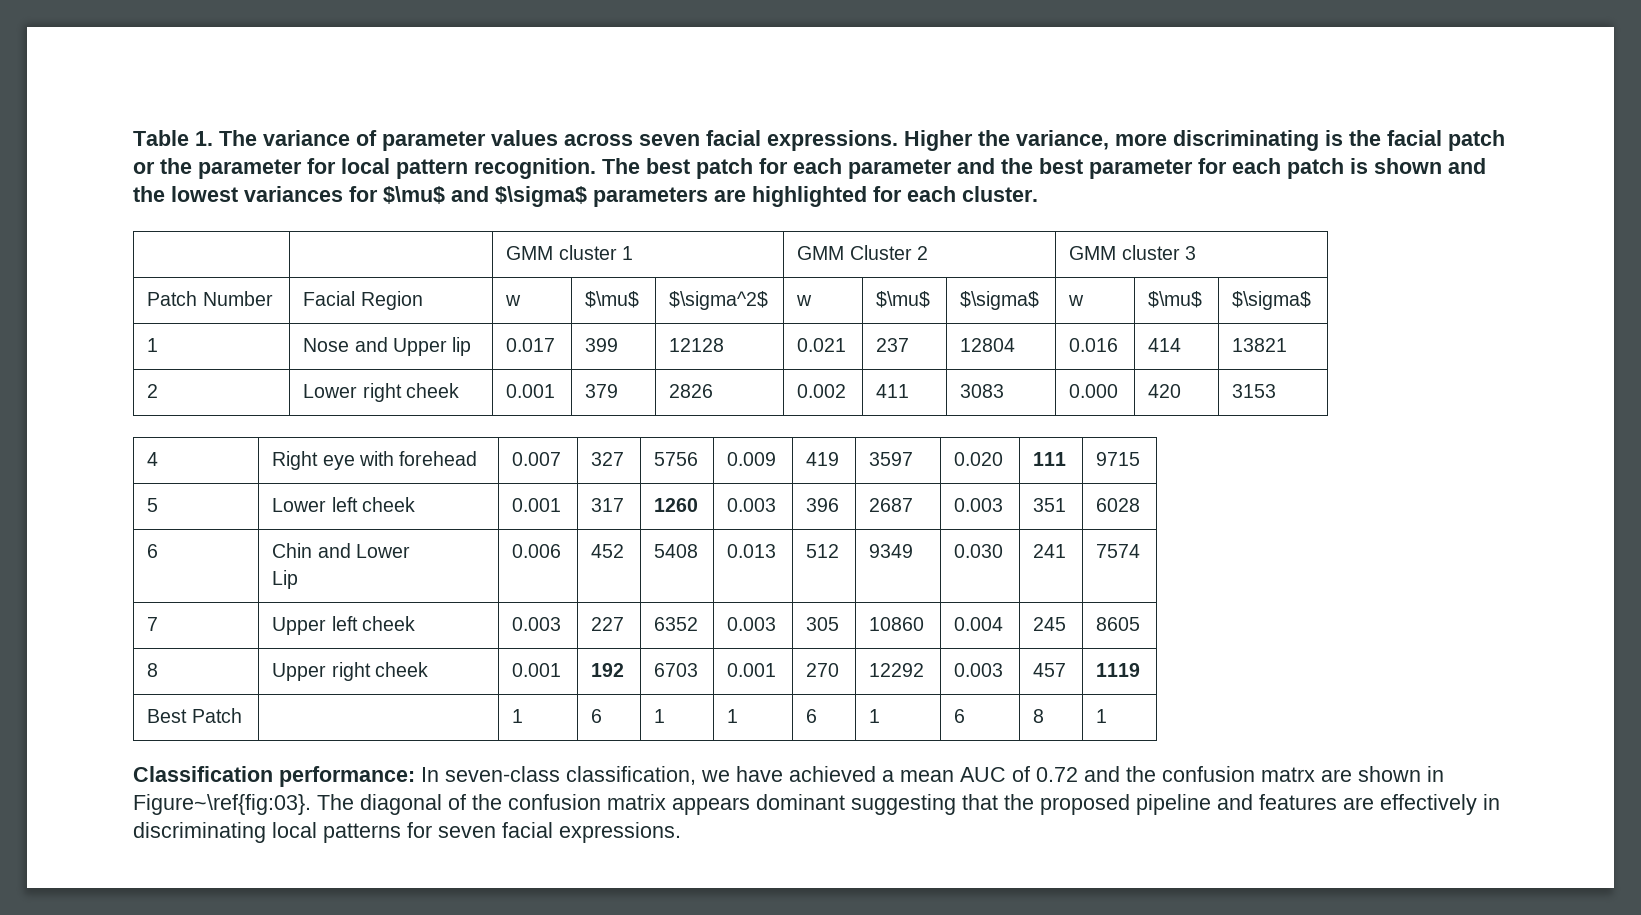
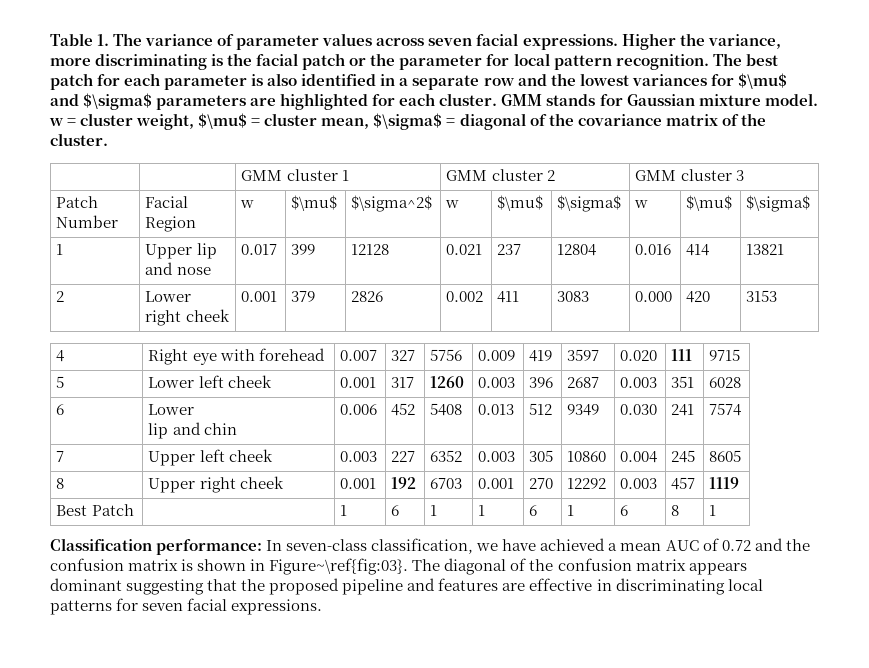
- The best patch for each parameter and the best parameter for each patch is shown and the lowest variances for $\mu$ and $\sigma$ parameters are highlighted for each cluster.
+ The best patch for each parameter is also identified in a separate row and the lowest variances for $\mu$ and $\sigma$ parameters are highlighted for each cluster. GMM stands for Gaussian mixture model. w = cluster weight, $\mu$ = cluster mean, $\sigma$ = diagonal of the covariance matrix of the cluster.
- | | GMM cluster 1 | GMM Cluster 2 | GMM cluster 3
+ | | GMM cluster 1 | GMM cluster 2 | GMM cluster 3
- 1 | Nose and Upper lip | 0.017 | 399 | 12128 | 0.021 | 237 | 12804 | 0.016 | 414 | 13821
+ 1 | Upper lip and nose | 0.017 | 399 | 12128 | 0.021 | 237 | 12804 | 0.016 | 414 | 13821
- 6 | Chin and Lower
- Lip | 0.006 | 452 | 5408 | 0.013 | 512 | 9349 | 0.030 | 241 | 7574
+ 6 | Lower
+ lip and chin | 0.006 | 452 | 5408 | 0.013 | 512 | 9349 | 0.030 | 241 | 7574
- Classification performance: In seven-class classification, we have achieved a mean AUC of 0.72 and the confusion matrx are shown in Figure~\ref{fig:03}.
+ Classification performance: In seven-class classification, we have achieved a mean AUC of 0.72 and the confusion matrix is shown in Figure~\ref{fig:03}.
- The diagonal of the confusion matrix appears dominant suggesting that the proposed pipeline and features are effectively in discriminating local patterns for seven facial expressions.
+ The diagonal of the confusion matrix appears dominant suggesting that the proposed pipeline and features are effective in discriminating local patterns for seven facial expressions.

